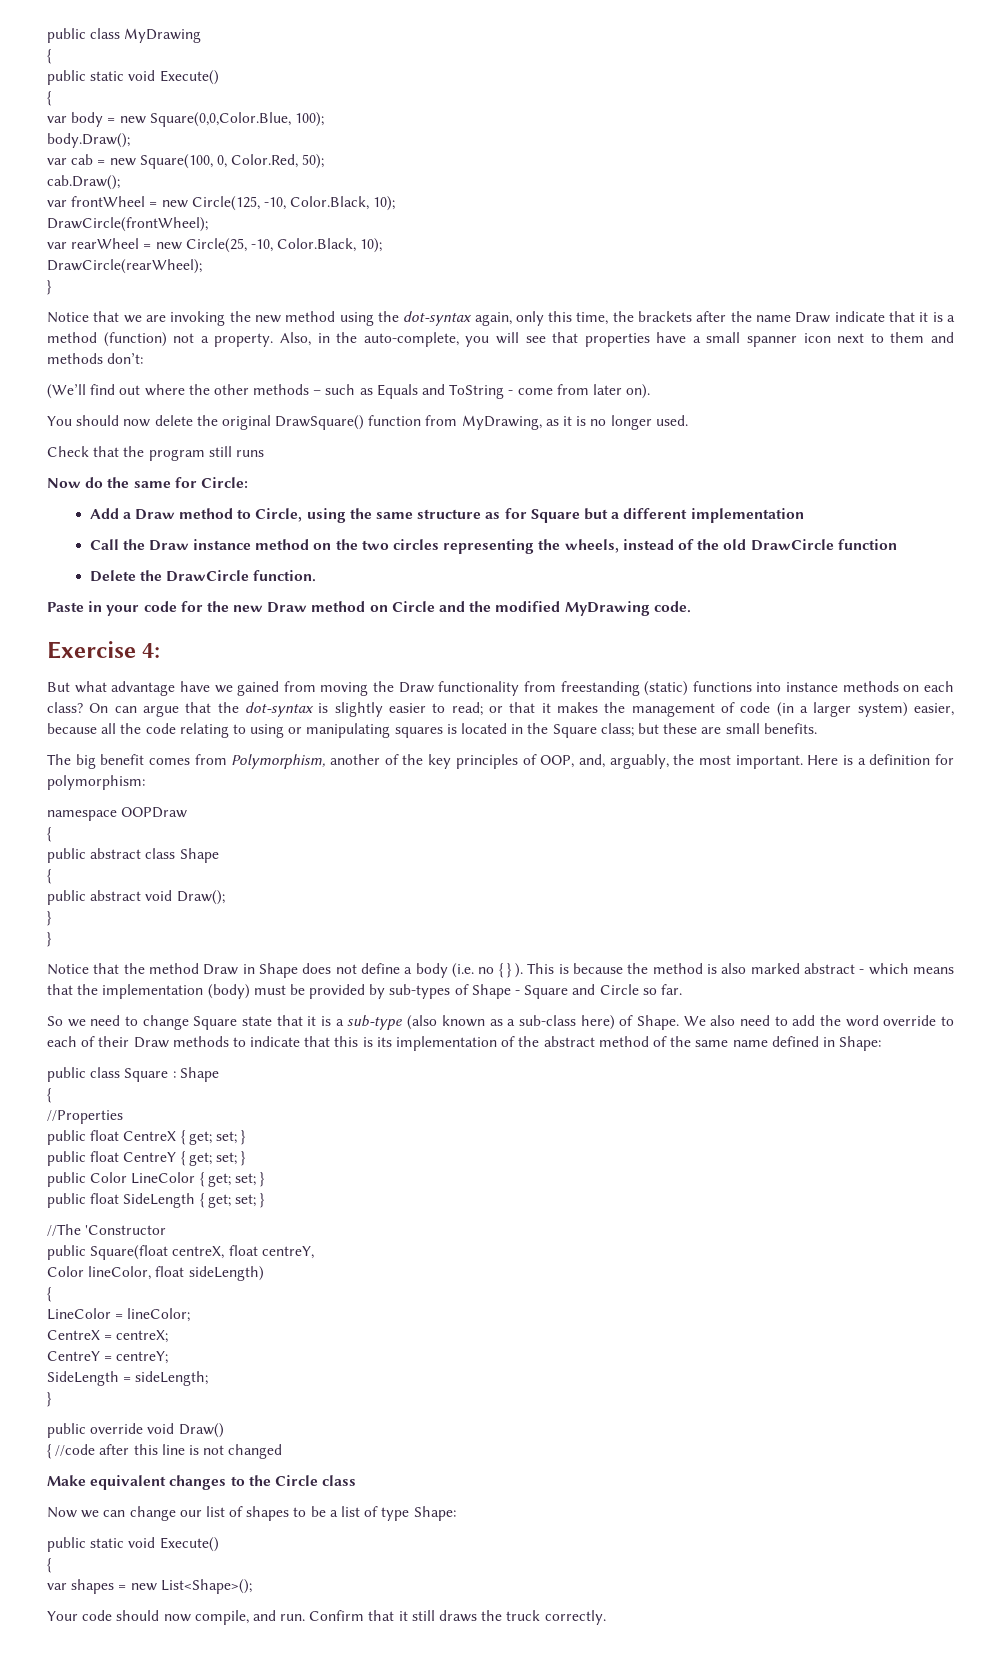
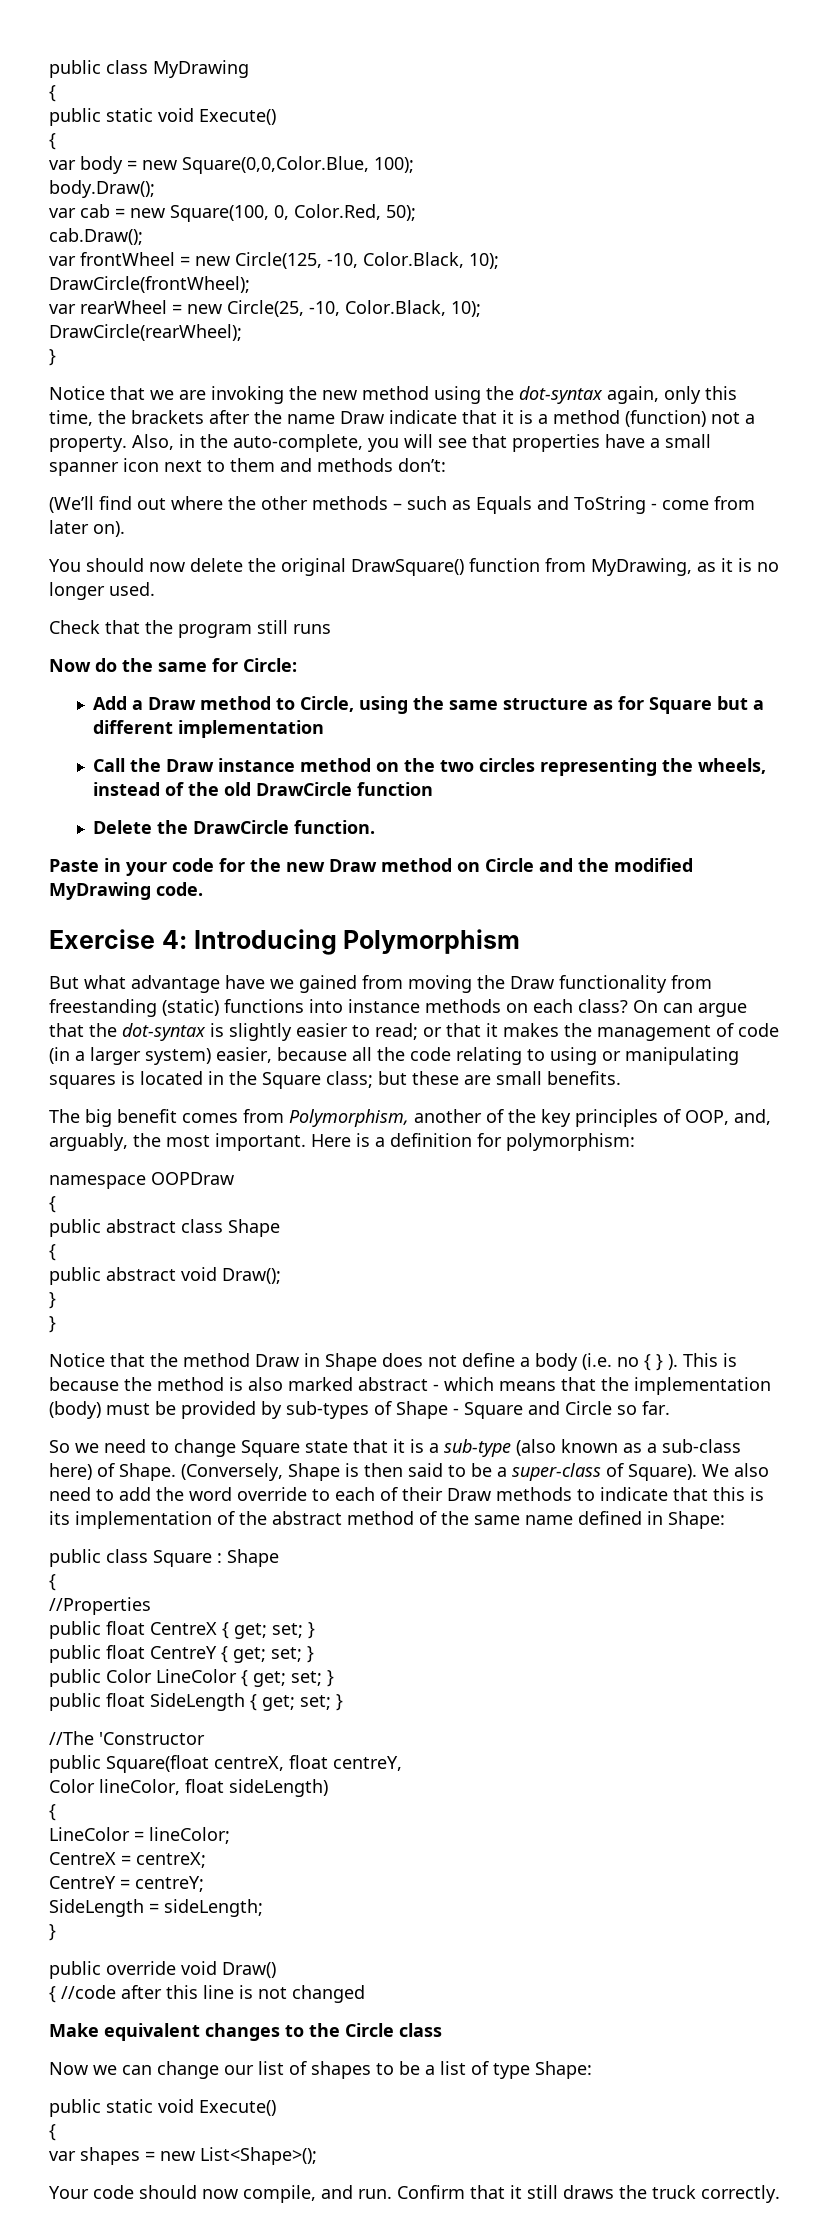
- Exercise 4:
+ Exercise 4: Introducing Polymorphism
+ (Conversely, Shape is then said to be a super-class of Square).

